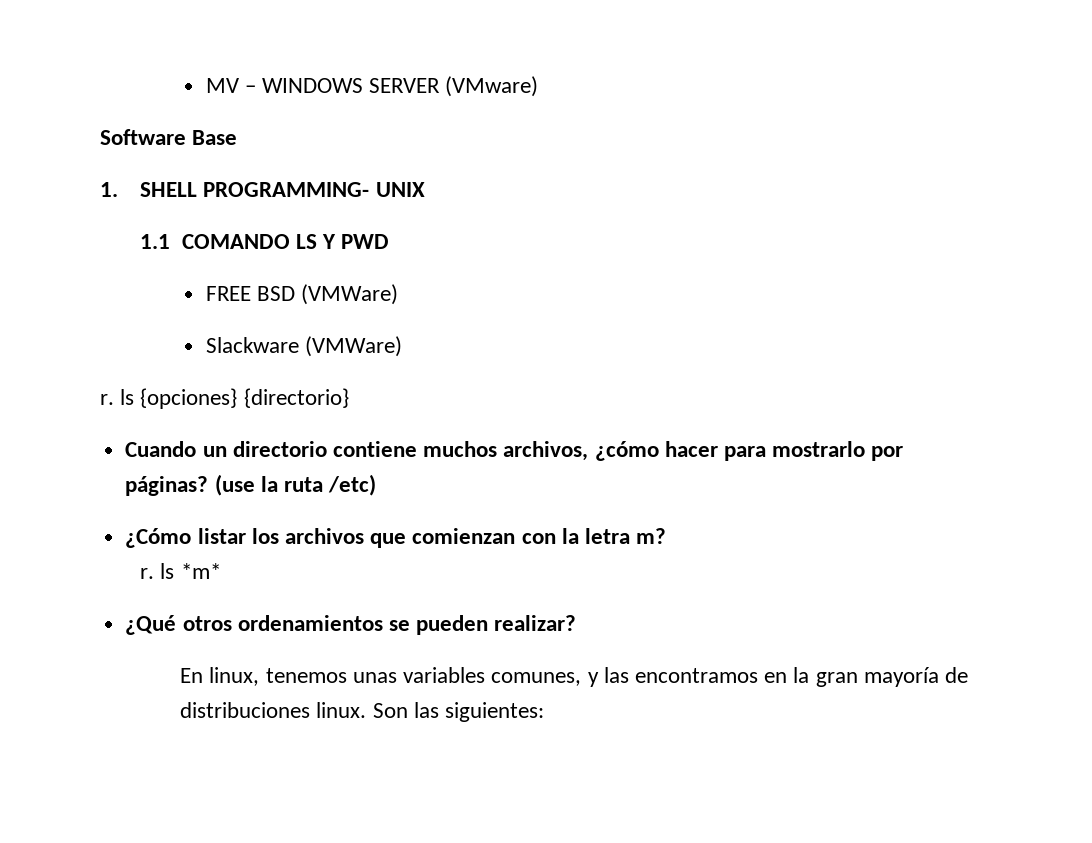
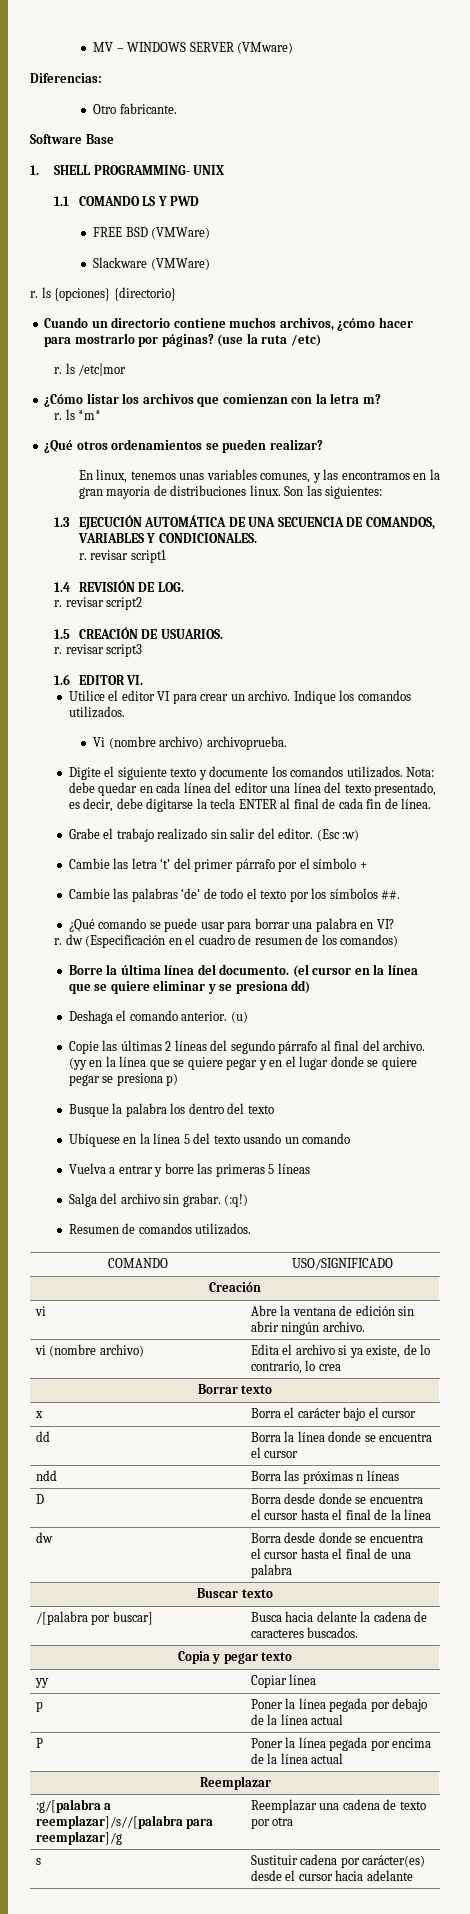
+ Diferencias:
+ Otro fabricante.
+ r. ls /etc|mor
+ 1.3 EJECUCIÓN AUTOMÁTICA DE UNA SECUENCIA DE COMANDOS, VARIABLES Y CONDICIONALES.
+ r. revisar script1
+ 1.4 REVISIÓN DE LOG.
+ r. revisar script2
+ 1.5 CREACIÓN DE USUARIOS.
+ r. revisar script3
+ 1.6 EDITOR VI.
+ Utilice el editor VI para crear un archivo. Indique los comandos utilizados.
+ Vi (nombre archivo) archivoprueba.
+ Digite el siguiente texto y documente los comandos utilizados. Nota: debe quedar en cada línea del editor una línea del texto presentado, es decir, debe digitarse la tecla ENTER al final de cada fin de línea.
+ Grabe el trabajo realizado sin salir del editor. (Esc :w)
+ Cambie las letra ‘t’ del primer párrafo por el símbolo +
+ Cambie las palabras ‘de’ de todo el texto por los símbolos ##.
+ ¿Qué comando se puede usar para borrar una palabra en VI?
+ r. dw (Especificación en el cuadro de resumen de los comandos)
+ Borre la última línea del documento. (el cursor en la línea que se quiere eliminar y se presiona dd)
+ Deshaga el comando anterior. (u)
+ Copie las últimas 2 líneas del segundo párrafo al final del archivo. (yy en la línea que se quiere pegar y en el lugar donde se quiere pegar se presiona p)
+ Busque la palabra los dentro del texto
+ Ubíquese en la línea 5 del texto usando un comando
+ Vuelva a entrar y borre las primeras 5 líneas
+ Salga del archivo sin grabar. (:q!)
+ Resumen de comandos utilizados.
+ COMANDO | USO/SIGNIFICADO
+ Creación
+ vi | Abre la ventana de edición sin abrir ningún archivo.
+ vi (nombre archivo) | Edita el archivo si ya existe, de lo contrario, lo crea
+ Borrar texto
+ x | Borra el carácter bajo el cursor
+ dd | Borra la línea donde se encuentra el cursor
+ ndd | Borra las próximas n líneas
+ D | Borra desde donde se encuentra el cursor hasta el final de la línea
+ dw | Borra desde donde se encuentra el cursor hasta el final de una palabra
+ Buscar texto
+ /[palabra por buscar] | Busca hacia delante la cadena de caracteres buscados.
+ Copia y pegar texto
+ yy | Copiar línea
+ p | Poner la línea pegada por debajo de la línea actual
+ P | Poner la línea pegada por encima de la línea actual
+ Reemplazar
+ :g/[palabra a reemplazar]/s//[palabra para reemplazar]/g | Reemplazar una cadena de texto por otra
+ s | Sustituir cadena por carácter(es) desde el cursor hacia adelante

